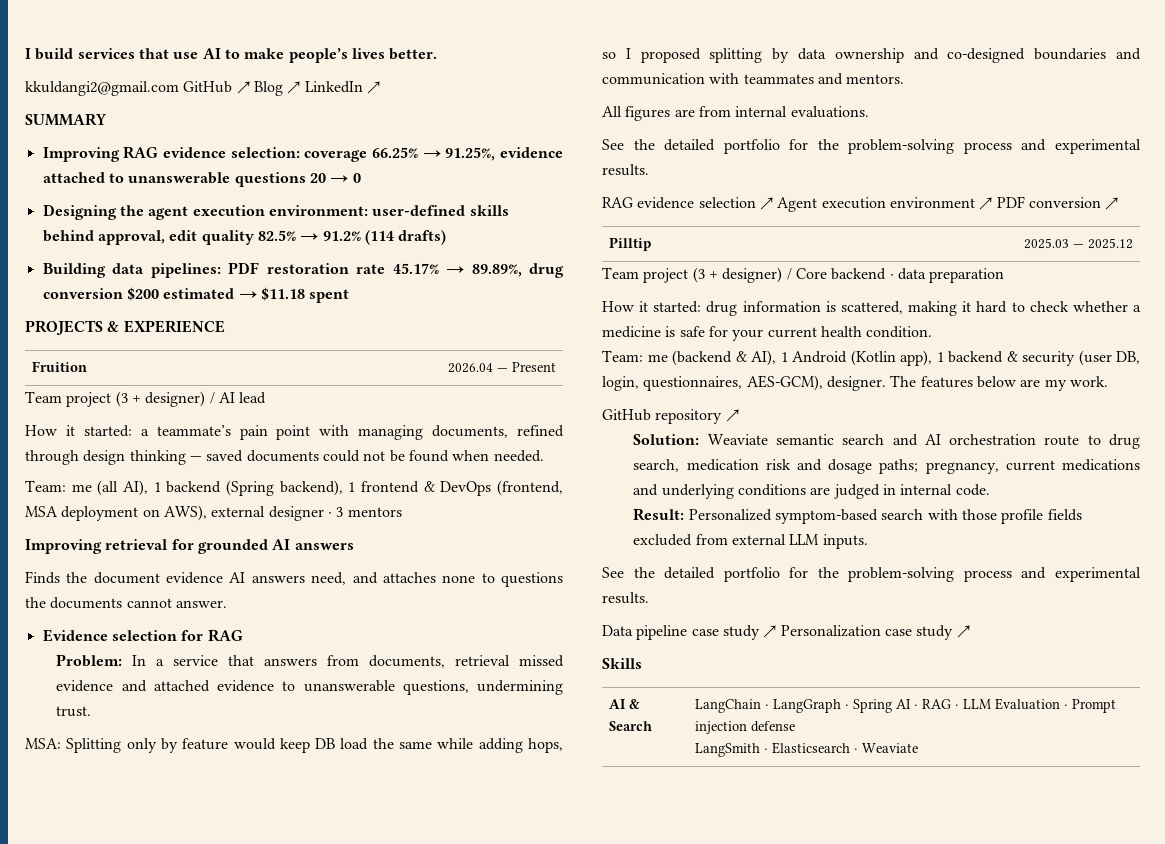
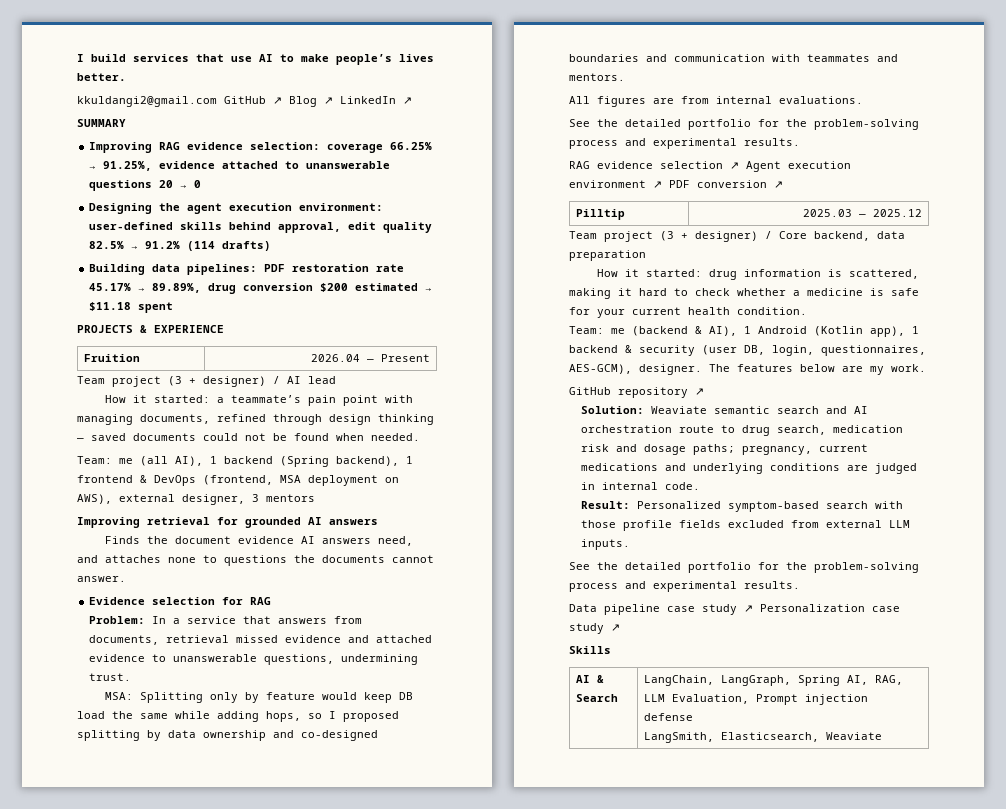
- Team: me (all AI), 1 backend (Spring backend), 1 frontend & DevOps (frontend, MSA deployment on AWS), external designer · 3 mentors
+ Team: me (all AI), 1 backend (Spring backend), 1 frontend & DevOps (frontend, MSA deployment on AWS), external designer, 3 mentors
- Team project (3 + designer) / Core backend · data preparation
+ Team project (3 + designer) / Core backend, data preparation
- AI & Search | LangChain · LangGraph · Spring AI · RAG · LLM Evaluation · Prompt injection defense
- LangSmith · Elasticsearch · Weaviate
+ AI & Search | LangChain, LangGraph, Spring AI, RAG, LLM Evaluation, Prompt injection defense
+ LangSmith, Elasticsearch, Weaviate

